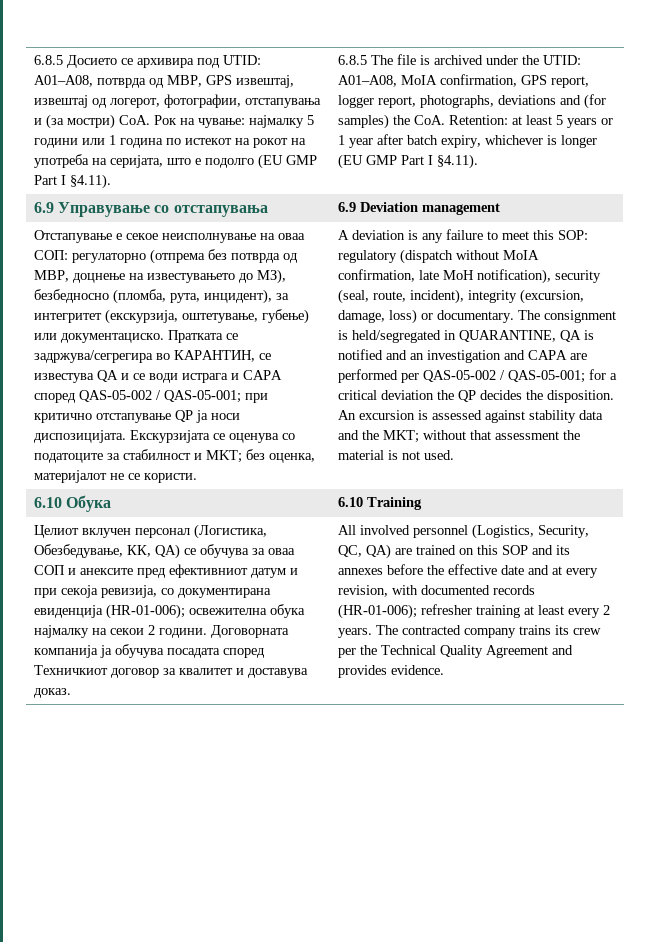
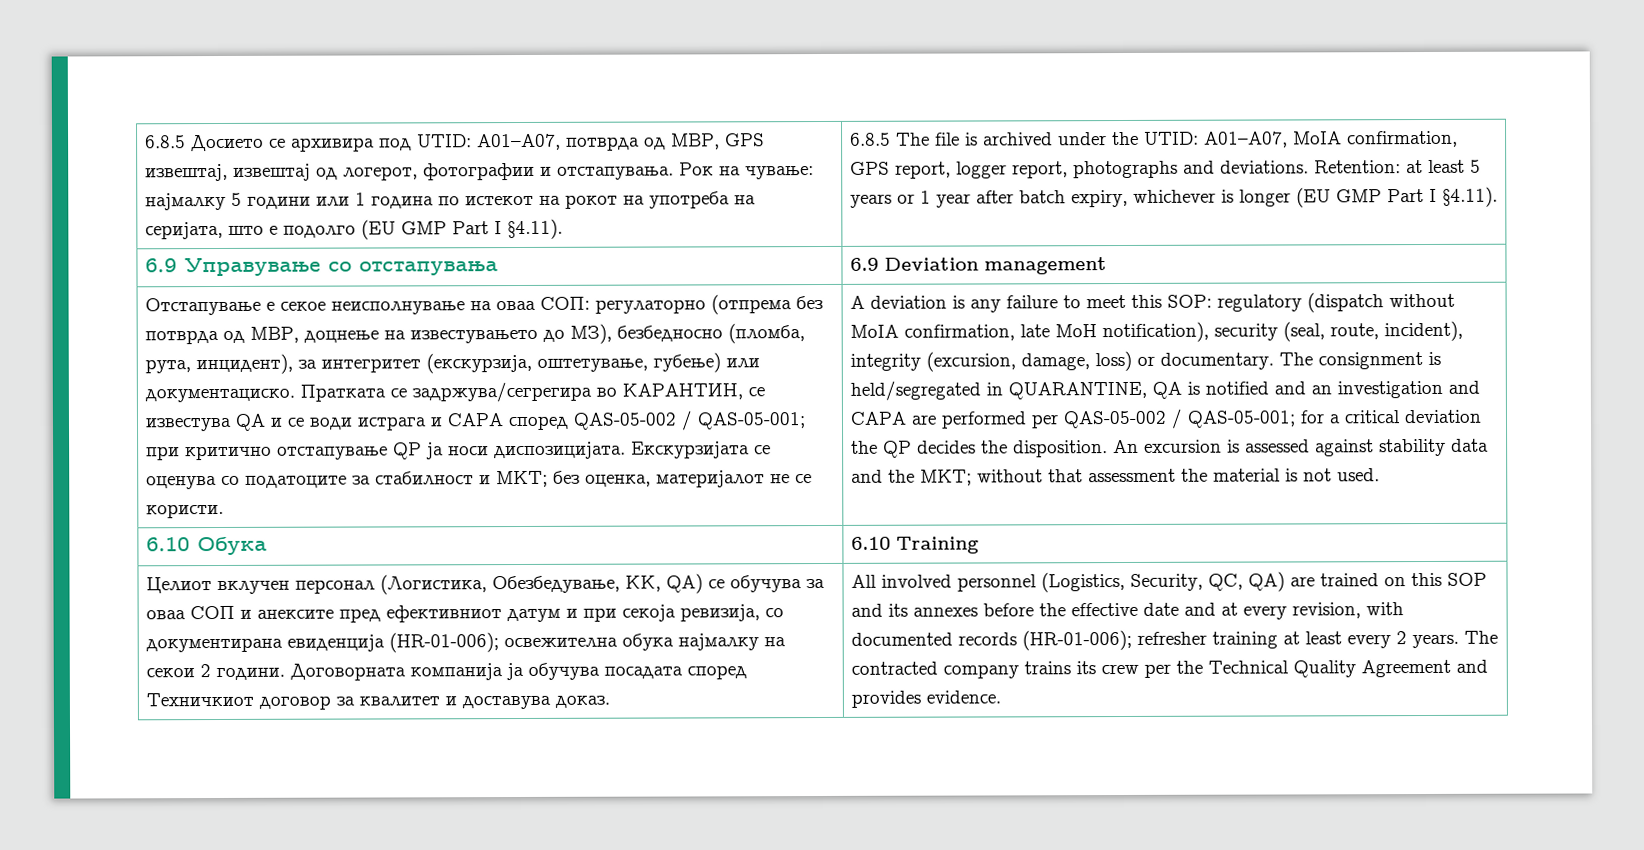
- 6.8.5 Досието се архивира под UTID: A01–A08, потврда од МВР, GPS извештај, извештај од логерот, фотографии, отстапувања и (за мостри) CoA. Рок на чување: најмалку 5 години или 1 година по истекот на рокот на употреба на серијата, што е подолго (EU GMP Part I §4.11).
+ 6.8.5 Досието се архивира под UTID: A01–A07, потврда од МВР, GPS извештај, извештај од логерот, фотографии и отстапувања. Рок на чување: најмалку 5 години или 1 година по истекот на рокот на употреба на серијата, што е подолго (EU GMP Part I §4.11).
- 6.8.5 The file is archived under the UTID: A01–A08, MoIA confirmation, GPS report, logger report, photographs, deviations and (for samples) the CoA. Retention: at least 5 years or 1 year after batch expiry, whichever is longer (EU GMP Part I §4.11).
+ 6.8.5 The file is archived under the UTID: A01–A07, MoIA confirmation, GPS report, logger report, photographs and deviations. Retention: at least 5 years or 1 year after batch expiry, whichever is longer (EU GMP Part I §4.11).

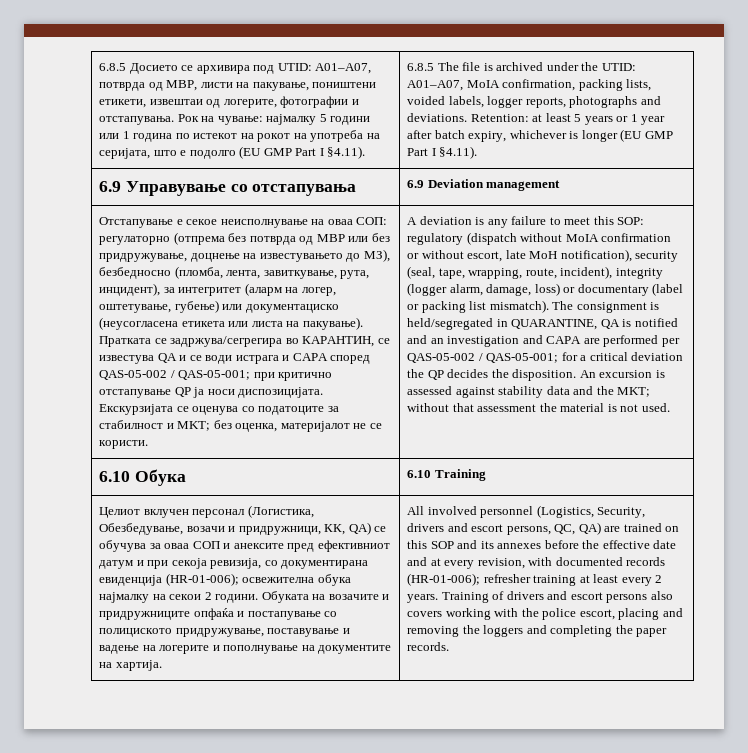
- 6.8.5 Досието се архивира под UTID: A01–A07, потврда од МВР, GPS извештај, извештај од логерот, фотографии и отстапувања.
+ 6.8.5 Досието се архивира под UTID: A01–A07, потврда од МВР, листи на пакување, поништени етикети, извештаи од логерите, фотографии и отстапувања.
- 6.8.5 The file is archived under the UTID: A01–A07, MoIA confirmation, GPS report, logger report, photographs and deviations.
+ 6.8.5 The file is archived under the UTID: A01–A07, MoIA confirmation, packing lists, voided labels, logger reports, photographs and deviations.
- Отстапување е секое неисполнување на оваа СОП: регулаторно (отпрема без потврда од МВР, доцнење на известувањето до МЗ), безбедносно (пломба, рута, инцидент), за интегритет (екскурзија, оштетување, губење) или документациско.
+ Отстапување е секое неисполнување на оваа СОП: регулаторно (отпрема без потврда од МВР или без придружување, доцнење на известувањето до МЗ), безбедносно (пломба, лента, завиткување, рута, инцидент), за интегритет (аларм на логер, оштетување, губење) или документациско (неусогласена етикета или листа на пакување).
- A deviation is any failure to meet this SOP: regulatory (dispatch without MoIA confirmation, late MoH notification), security (seal, route, incident), integrity (excursion, damage, loss) or documentary.
+ A deviation is any failure to meet this SOP: regulatory (dispatch without MoIA confirmation or without escort, late MoH notification), security (seal, tape, wrapping, route, incident), integrity (logger alarm, damage, loss) or documentary (label or packing list mismatch).
- Целиот вклучен персонал (Логистика, Обезбедување, КК, QA) се обучува за оваа СОП и анексите пред ефективниот датум и при секоја ревизија, со документирана евиденција (HR-01-006); освежителна обука најмалку на секои 2 години.
+ Целиот вклучен персонал (Логистика, Обезбедување, возачи и придружници, КК, QA) се обучува за оваа СОП и анексите пред ефективниот датум и при секоја ревизија, со документирана евиденција (HR-01-006); освежителна обука најмалку на секои 2 години.
- Договорната компанија ја обучува посадата според Техничкиот договор за квалитет и доставува доказ.
+ Обуката на возачите и придружниците опфаќа и постапување со полициското придружување, поставување и вадење на логерите и пополнување на документите на хартија.
- All involved personnel (Logistics, Security, QC, QA) are trained on this SOP and its annexes before the effective date and at every revision, with documented records (HR-01-006); refresher training at least every 2 years.
+ All involved personnel (Logistics, Security, drivers and escort persons, QC, QA) are trained on this SOP and its annexes before the effective date and at every revision, with documented records (HR-01-006); refresher training at least every 2 years.
- The contracted company trains its crew per the Technical Quality Agreement and provides evidence.
+ Training of drivers and escort persons also covers working with the police escort, placing and removing the loggers and completing the paper records.

